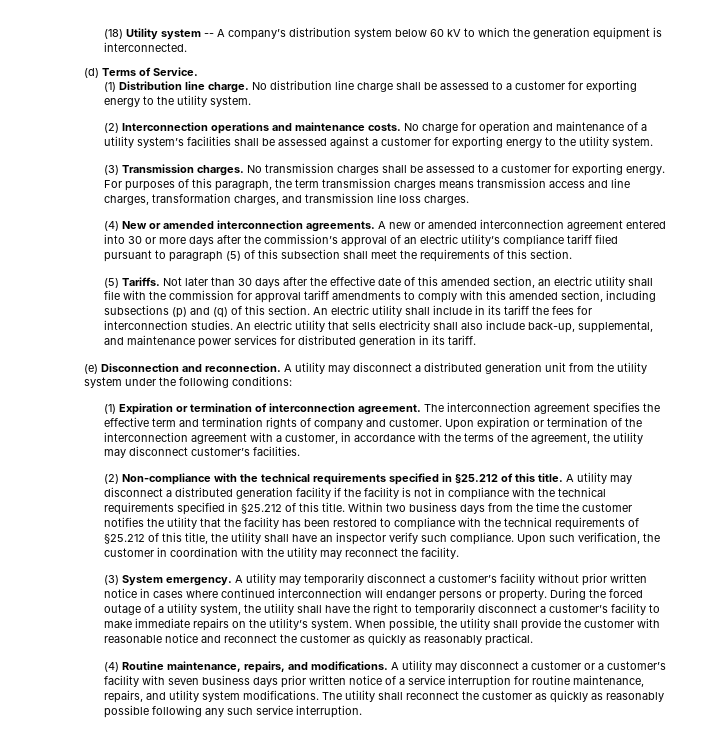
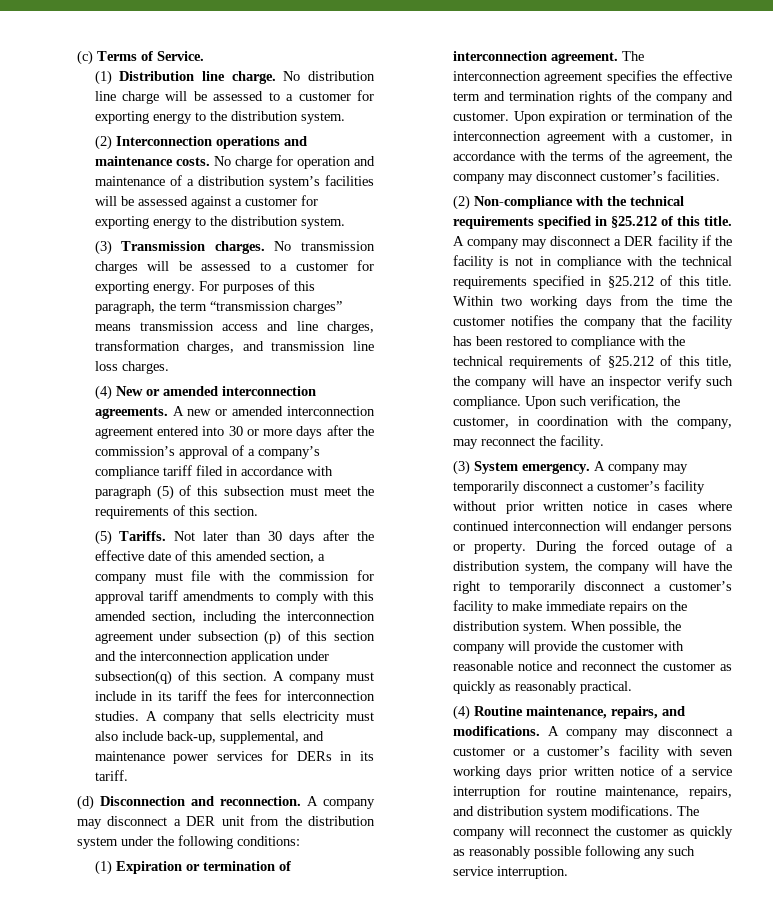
- (18) Utility system -- A company’s distribution system below 60 kV to which the generation equipment is interconnected.
- (d) Terms of Service.
+ (c) Terms of Service.
- No distribution line charge shall be assessed to a customer for exporting energy to the utility system.
+ No distribution line charge will be assessed to a customer for exporting energy to the distribution system.
- No charge for operation and maintenance of a utility system’s facilities shall be assessed against a customer for exporting energy to the utility system.
+ No charge for operation and maintenance of a distribution system’s facilities will be assessed against a customer for exporting energy to the distribution system.
- No transmission charges shall be assessed to a customer for exporting energy.
+ No transmission charges will be assessed to a customer for exporting energy.
- For purposes of this paragraph, the term transmission charges means transmission access and line charges, transformation charges, and transmission line loss charges.
+ For purposes of this paragraph, the term “transmission charges” means transmission access and line charges, transformation charges, and transmission line loss charges.
- A new or amended interconnection agreement entered into 30 or more days after the commission’s approval of an electric utility’s compliance tariff filed pursuant to paragraph (5) of this subsection shall meet the requirements of this section.
+ A new or amended interconnection agreement entered into 30 or more days after the commission’s approval of a company’s compliance tariff filed in accordance with paragraph (5) of this subsection must meet the requirements of this section.
- Not later than 30 days after the effective date of this amended section, an electric utility shall file with the commission for approval tariff amendments to comply with this amended section, including subsections (p) and (q) of this section. An electric utility shall include in its tariff the fees for interconnection studies.
+ Not later than 30 days after the effective date of this amended section, a company must file with the commission for approval tariff amendments to comply with this amended section, including the interconnection agreement under subsection (p) of this section and the interconnection application under subsection(q) of this section. A company must include in its tariff the fees for interconnection studies.
- An electric utility that sells electricity shall also include back-up, supplemental, and maintenance power services for distributed generation in its tariff.
+ A company that sells electricity must also include back-up, supplemental, and maintenance power services for DERs in its tariff.
- (e) Disconnection and reconnection.
+ (d) Disconnection and reconnection.
- A utility may disconnect a distributed generation unit from the utility system under the following conditions:
+ A company may disconnect a DER unit from the distribution system under the following conditions:
- The interconnection agreement specifies the effective term and termination rights of company and customer.
+ The interconnection agreement specifies the effective term and termination rights of the company and customer.
- Upon expiration or termination of the interconnection agreement with a customer, in accordance with the terms of the agreement, the utility may disconnect customer’s facilities.
+ Upon expiration or termination of the interconnection agreement with a customer, in accordance with the terms of the agreement, the company may disconnect customer’s facilities.
- A utility may disconnect a distributed generation facility if the facility is not in compliance with the technical requirements specified in §25.212 of this title.
+ A company may disconnect a DER facility if the facility is not in compliance with the technical requirements specified in §25.212 of this title.
- Within two business days from the time the customer notifies the utility that the facility has been restored to compliance with the technical requirements of §25.212 of this title, the utility shall have an inspector verify such compliance.
+ Within two working days from the time the customer notifies the company that the facility has been restored to compliance with the technical requirements of §25.212 of this title, the company will have an inspector verify such compliance.
- Upon such verification, the customer in coordination with the utility may reconnect the facility.
+ Upon such verification, the customer, in coordination with the company, may reconnect the facility.
- A utility may temporarily disconnect a customer’s facility without prior written notice in cases where continued interconnection will endanger persons or property.
+ A company may temporarily disconnect a customer’s facility without prior written notice in cases where continued interconnection will endanger persons or property.
- During the forced outage of a utility system, the utility shall have the right to temporarily disconnect a customer’s facility to make immediate repairs on the utility’s system.
+ During the forced outage of a distribution system, the company will have the right to temporarily disconnect a customer’s facility to make immediate repairs on the distribution system.
- When possible, the utility shall provide the customer with reasonable notice and reconnect the customer as quickly as reasonably practical.
+ When possible, the company will provide the customer with reasonable notice and reconnect the customer as quickly as reasonably practical.
- A utility may disconnect a customer or a customer’s facility with seven business days prior written notice of a service interruption for routine maintenance, repairs, and utility system modifications.
+ A company may disconnect a customer or a customer’s facility with seven working days prior written notice of a service interruption for routine maintenance, repairs, and distribution system modifications.
- The utility shall reconnect the customer as quickly as reasonably possible following any such service interruption.
+ The company will reconnect the customer as quickly as reasonably possible following any such service interruption.

